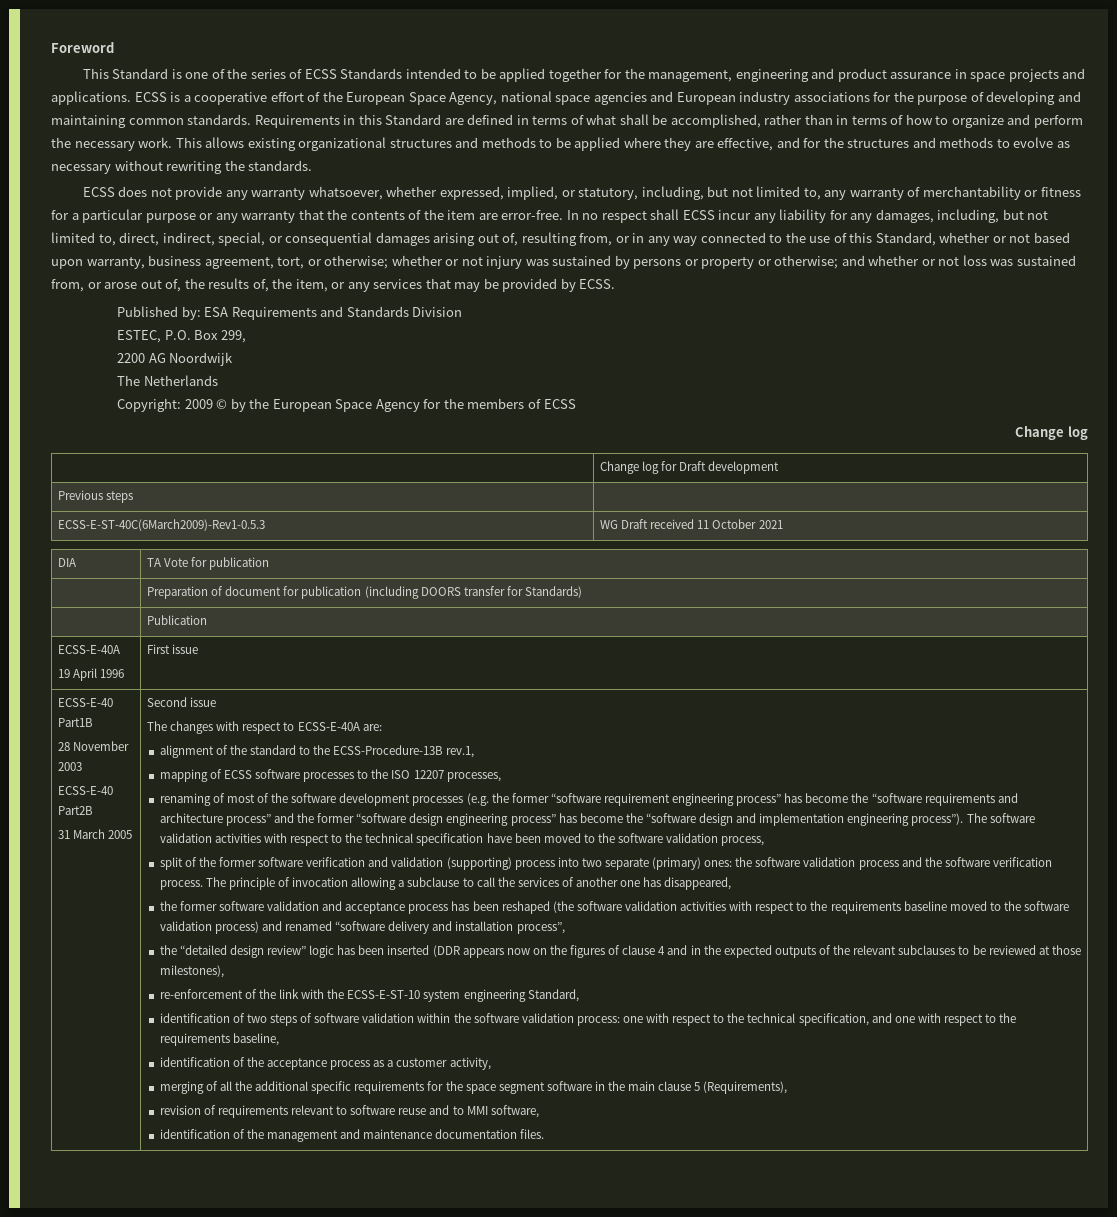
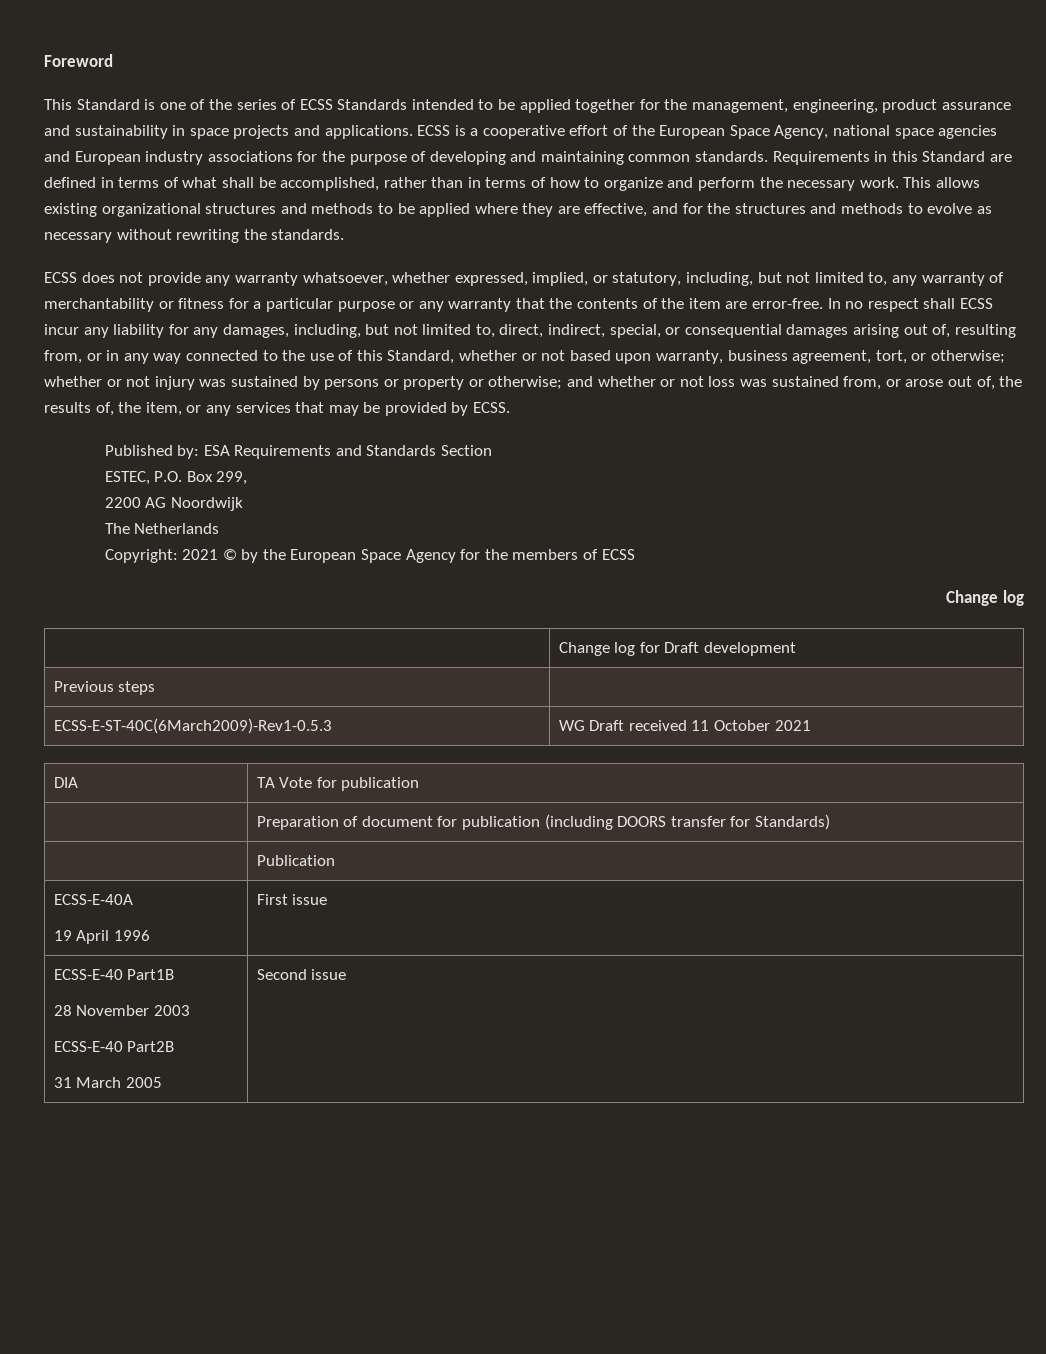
- This Standard is one of the series of ECSS Standards intended to be applied together for the management, engineering and product assurance in space projects and applications.
+ This Standard is one of the series of ECSS Standards intended to be applied together for the management, engineering, product assurance and sustainability in space projects and applications.
- Published by: ESA Requirements and Standards Division
+ Published by: ESA Requirements and Standards Section
- Copyright: 2009 © by the European Space Agency for the members of ECSS
+ Copyright: 2021 © by the European Space Agency for the members of ECSS
- The changes with respect to ECSS-E-40A are:
- alignment of the standard to the ECSS-Procedure-13B rev.1,
- mapping of ECSS software processes to the ISO 12207 processes,
- renaming of most of the software development processes (e.g. the former “software requirement engineering process” has become the “software requirements and architecture process” and the former “software design engineering process” has become the “software design and implementation engineering process”). The software validation activities with respect to the technical specification have been moved to the software validation process,
- split of the former software verification and validation (supporting) process into two separate (primary) ones: the software validation process and the software verification process. The principle of invocation allowing a subclause to call the services of another one has disappeared,
- the former software validation and acceptance process has been reshaped (the software validation activities with respect to the requirements baseline moved to the software validation process) and renamed “software delivery and installation process”,
- the “detailed design review” logic has been inserted (DDR appears now on the figures of clause 4 and in the expected outputs of the relevant subclauses to be reviewed at those milestones),
- re-enforcement of the link with the ECSS-E-ST-10 system engineering Standard,
- identification of two steps of software validation within the software validation process: one with respect to the technical specification, and one with respect to the requirements baseline,
- identification of the acceptance process as a customer activity,
- merging of all the additional specific requirements for the space segment software in the main clause 5 (Requirements),
- revision of requirements relevant to software reuse and to MMI software,
- identification of the management and maintenance documentation files.

